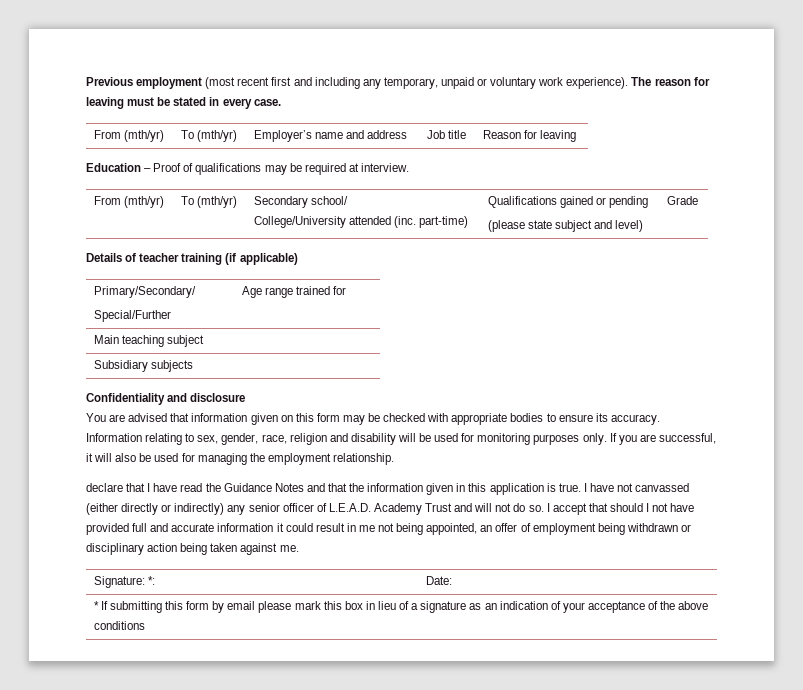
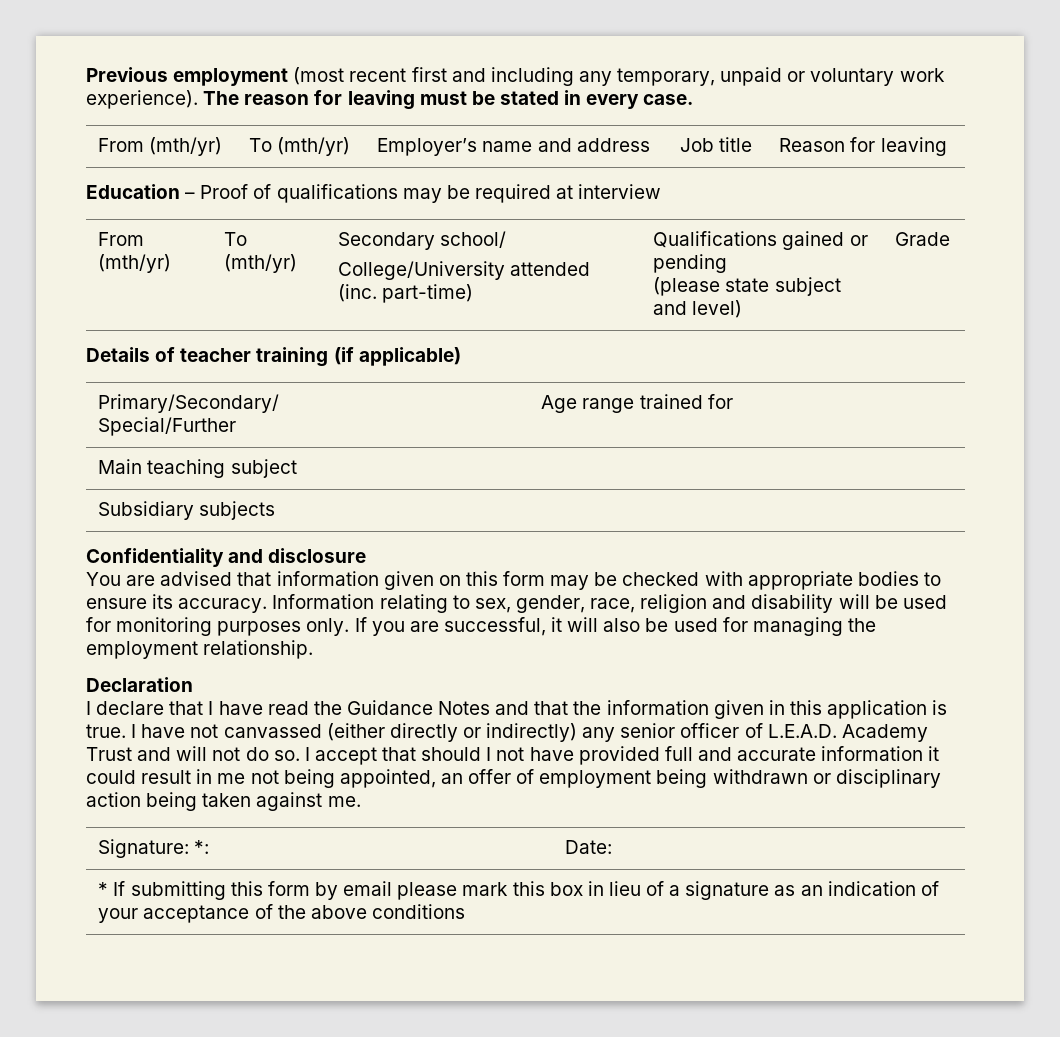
- Education – Proof of qualifications may be required at interview.
+ Education – Proof of qualifications may be required at interview
- declare that I have read the Guidance Notes and that the information given in this application is true.
+ Declaration
+ I declare that I have read the Guidance Notes and that the information given in this application is true.

